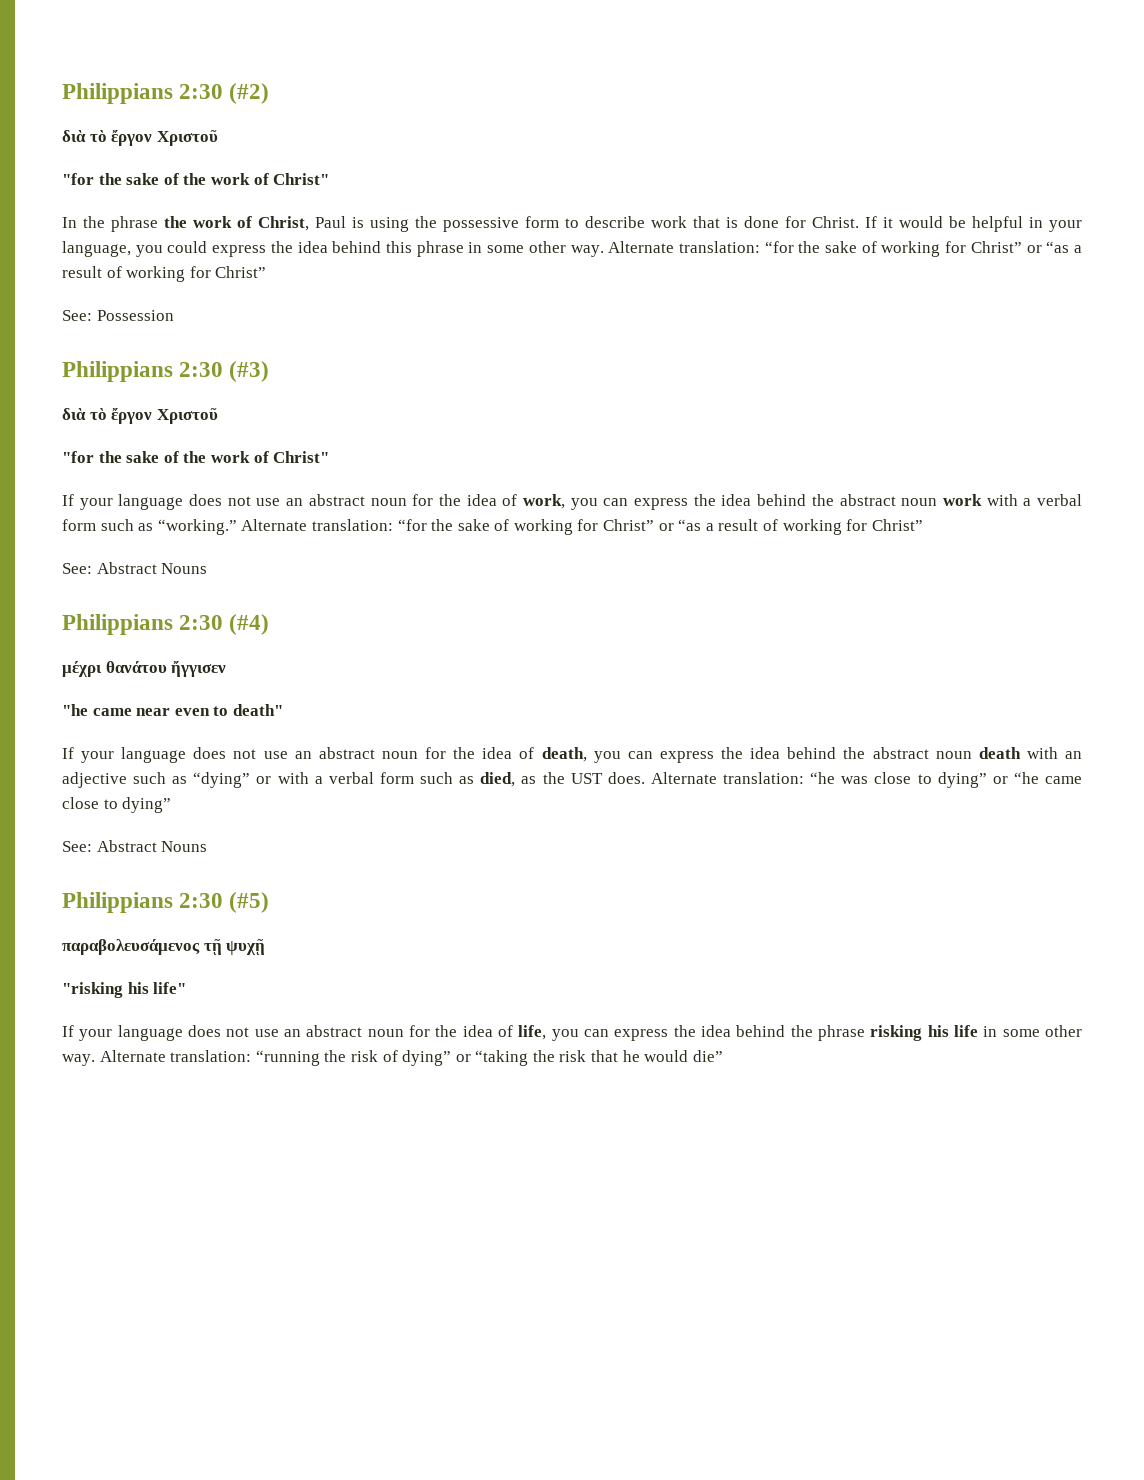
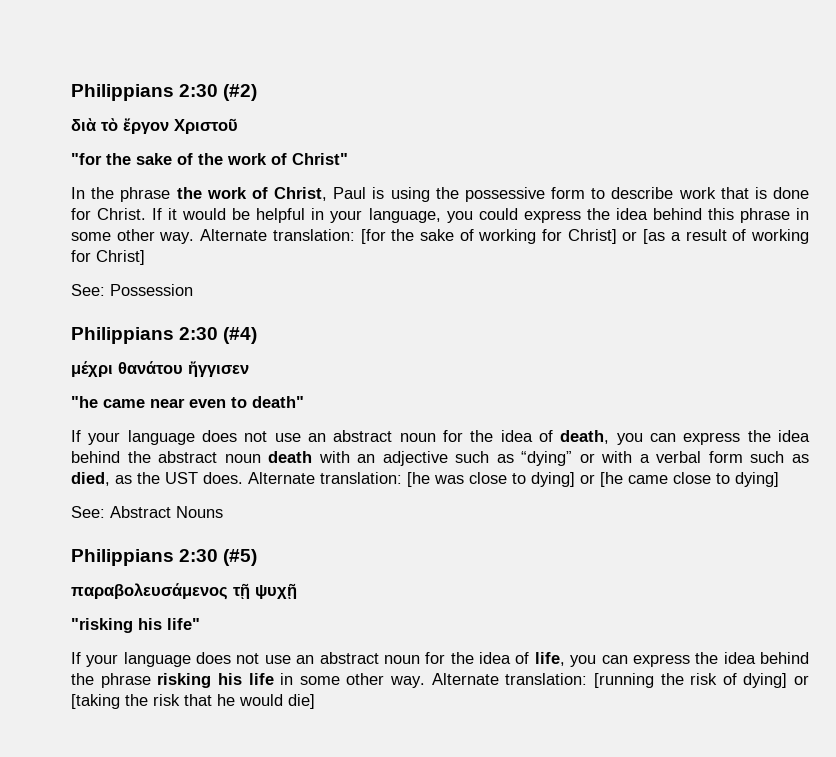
- If it would be helpful in your language, you could express the idea behind this phrase in some other way. Alternate translation: “for the sake of working for Christ” or “as a result of working for Christ”
+ If it would be helpful in your language, you could express the idea behind this phrase in some other way. Alternate translation: [for the sake of working for Christ] or [as a result of working for Christ]
- Philippians 2:30 (#3)
- διὰ τὸ ἔργον Χριστοῦ
- "for the sake of the work of Christ"
- If your language does not use an abstract noun for the idea of work, you can express the idea behind the abstract noun work with a verbal form such as “working.” Alternate translation: “for the sake of working for Christ” or “as a result of working for Christ”
- See: Abstract Nouns
- Alternate translation: “he was close to dying” or “he came close to dying”
+ Alternate translation: [he was close to dying] or [he came close to dying]
- Alternate translation: “running the risk of dying” or “taking the risk that he would die”
+ Alternate translation: [running the risk of dying] or [taking the risk that he would die]

